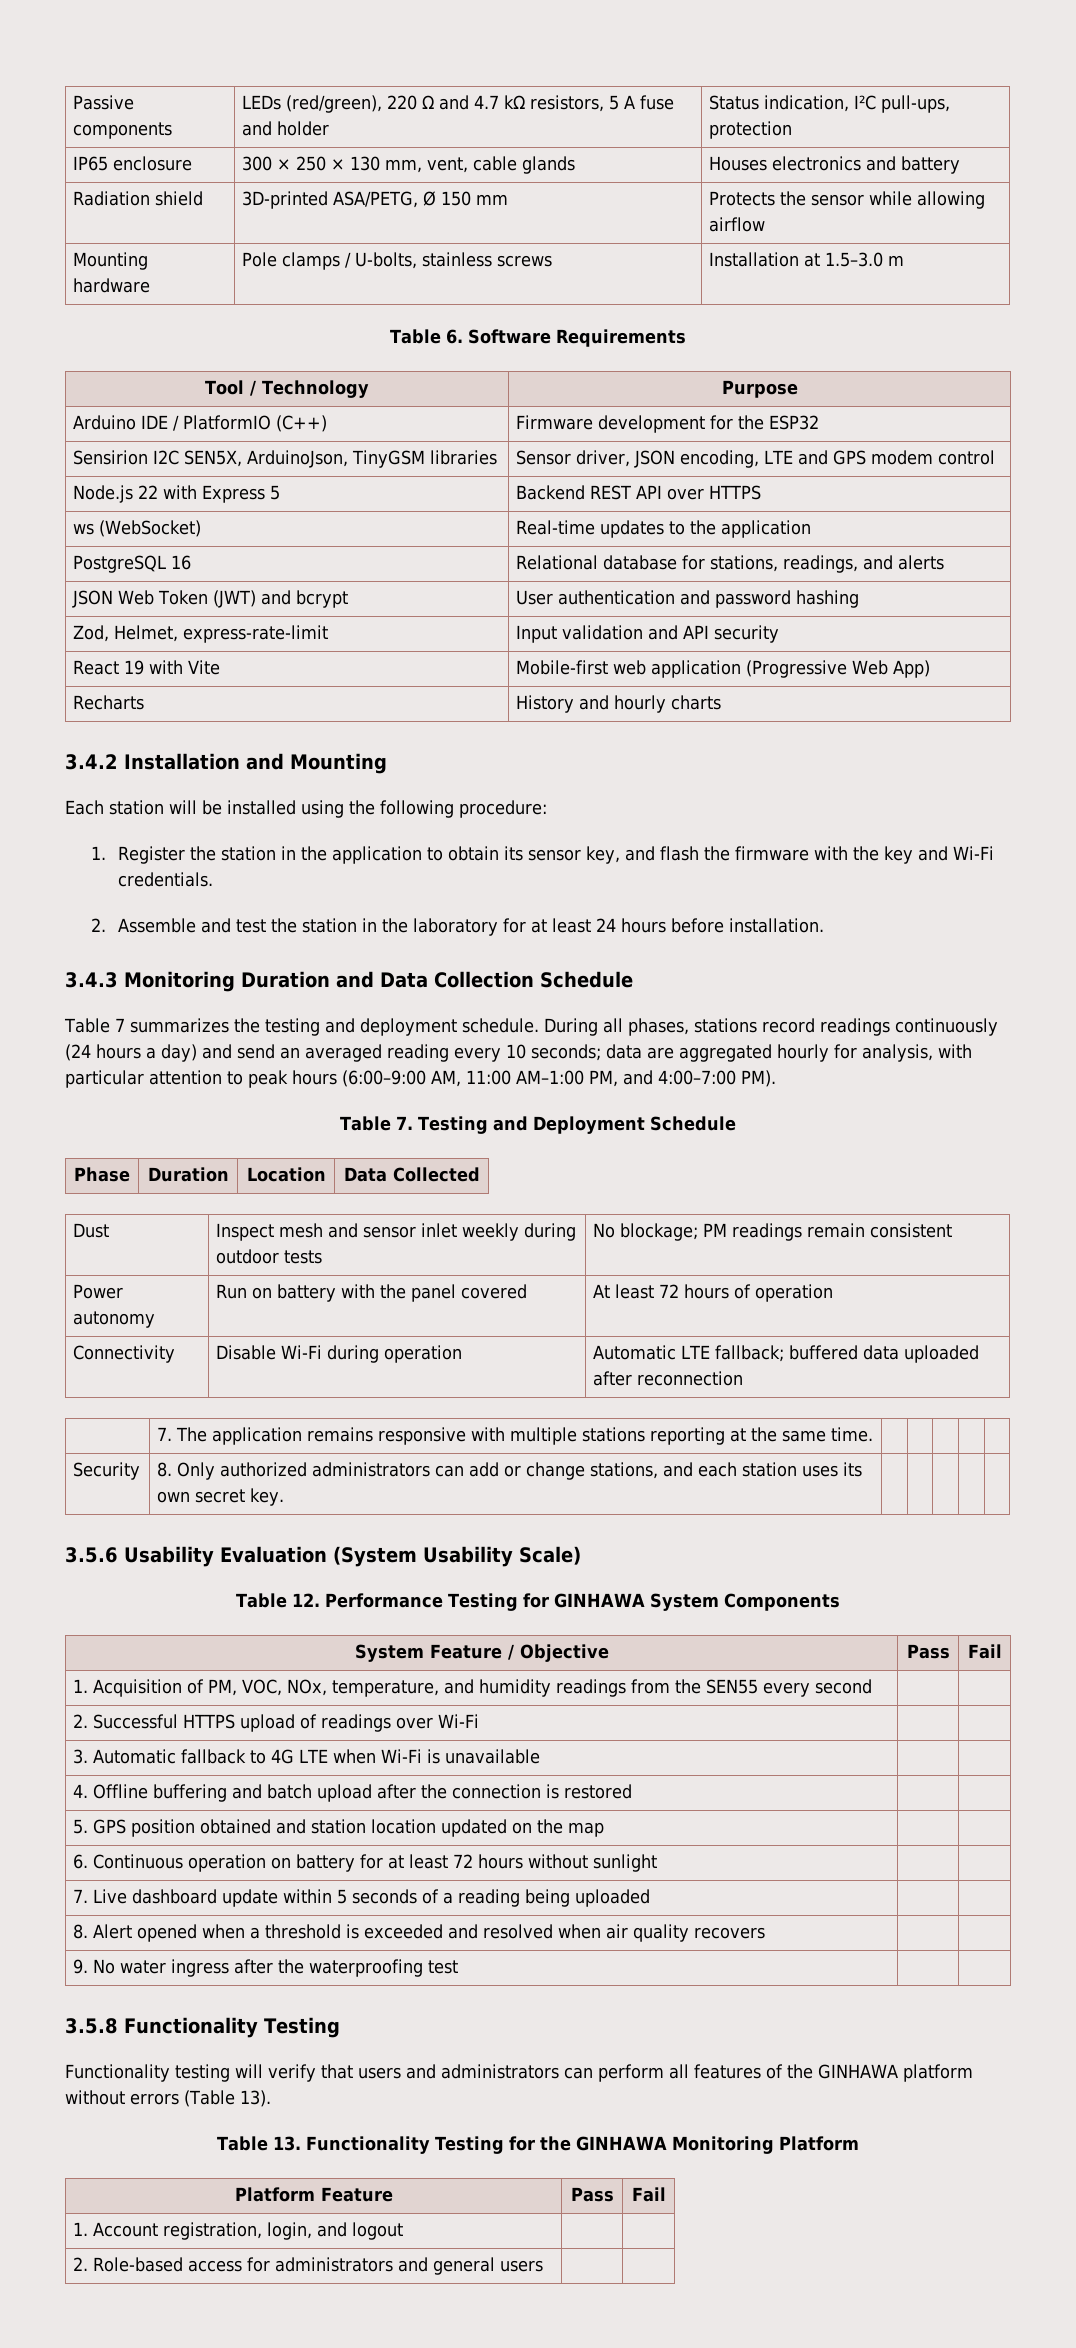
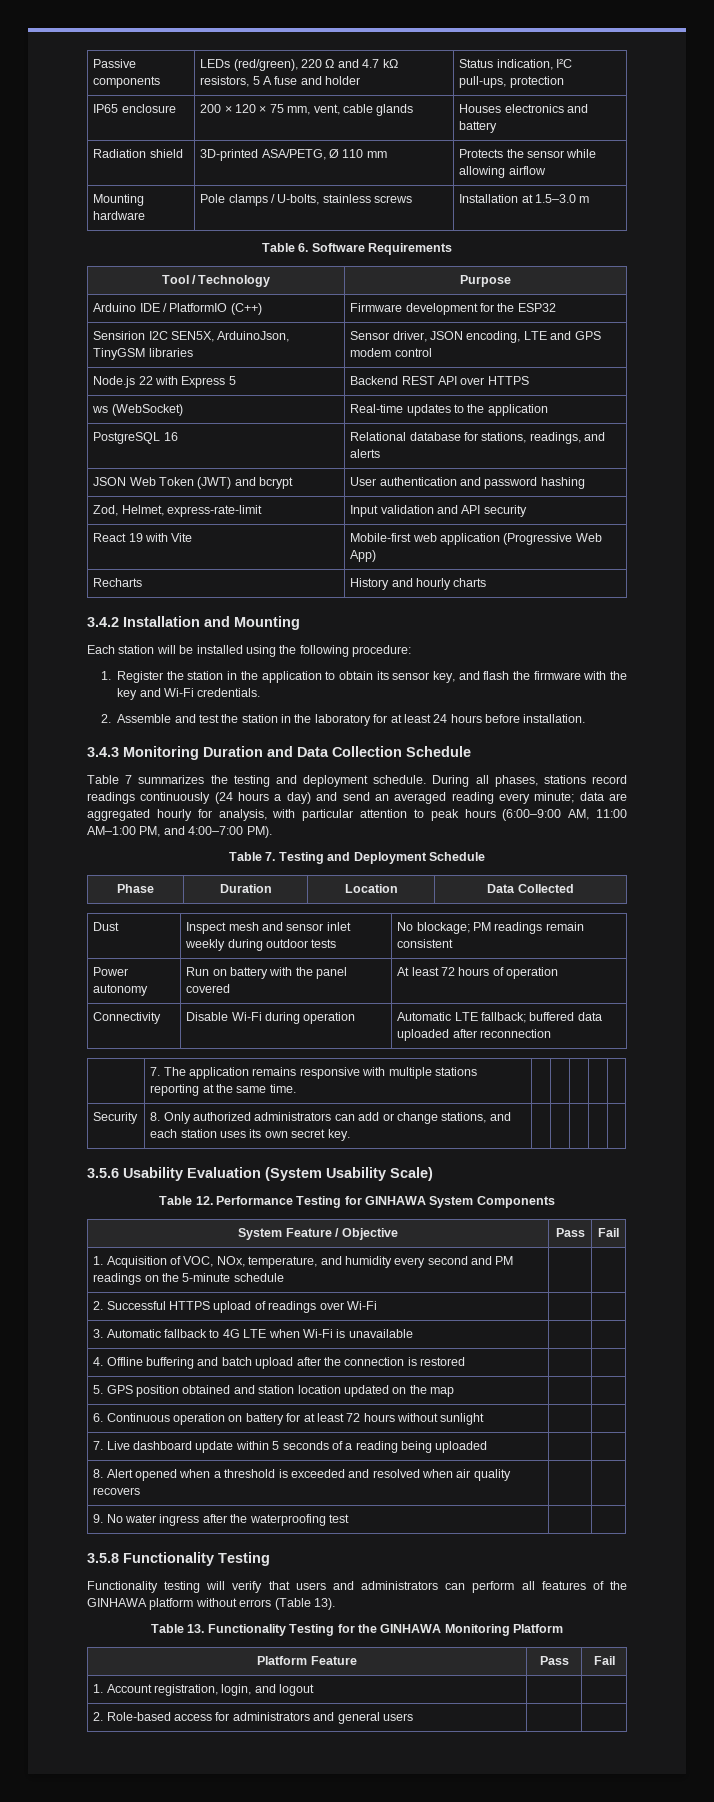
- IP65 enclosure | 300 × 250 × 130 mm, vent, cable glands | Houses electronics and battery
+ IP65 enclosure | 200 × 120 × 75 mm, vent, cable glands | Houses electronics and battery
- Radiation shield | 3D-printed ASA/PETG, Ø 150 mm | Protects the sensor while allowing airflow
+ Radiation shield | 3D-printed ASA/PETG, Ø 110 mm | Protects the sensor while allowing airflow
- During all phases, stations record readings continuously (24 hours a day) and send an averaged reading every 10 seconds; data are aggregated hourly for analysis, with particular attention to peak hours (6:00–9:00 AM, 11:00 AM–1:00 PM, and 4:00–7:00 PM).
+ During all phases, stations record readings continuously (24 hours a day) and send an averaged reading every minute; data are aggregated hourly for analysis, with particular attention to peak hours (6:00–9:00 AM, 11:00 AM–1:00 PM, and 4:00–7:00 PM).
- 1. Acquisition of PM, VOC, NOx, temperature, and humidity readings from the SEN55 every second | |
+ 1. Acquisition of VOC, NOx, temperature, and humidity every second and PM readings on the 5-minute schedule | |

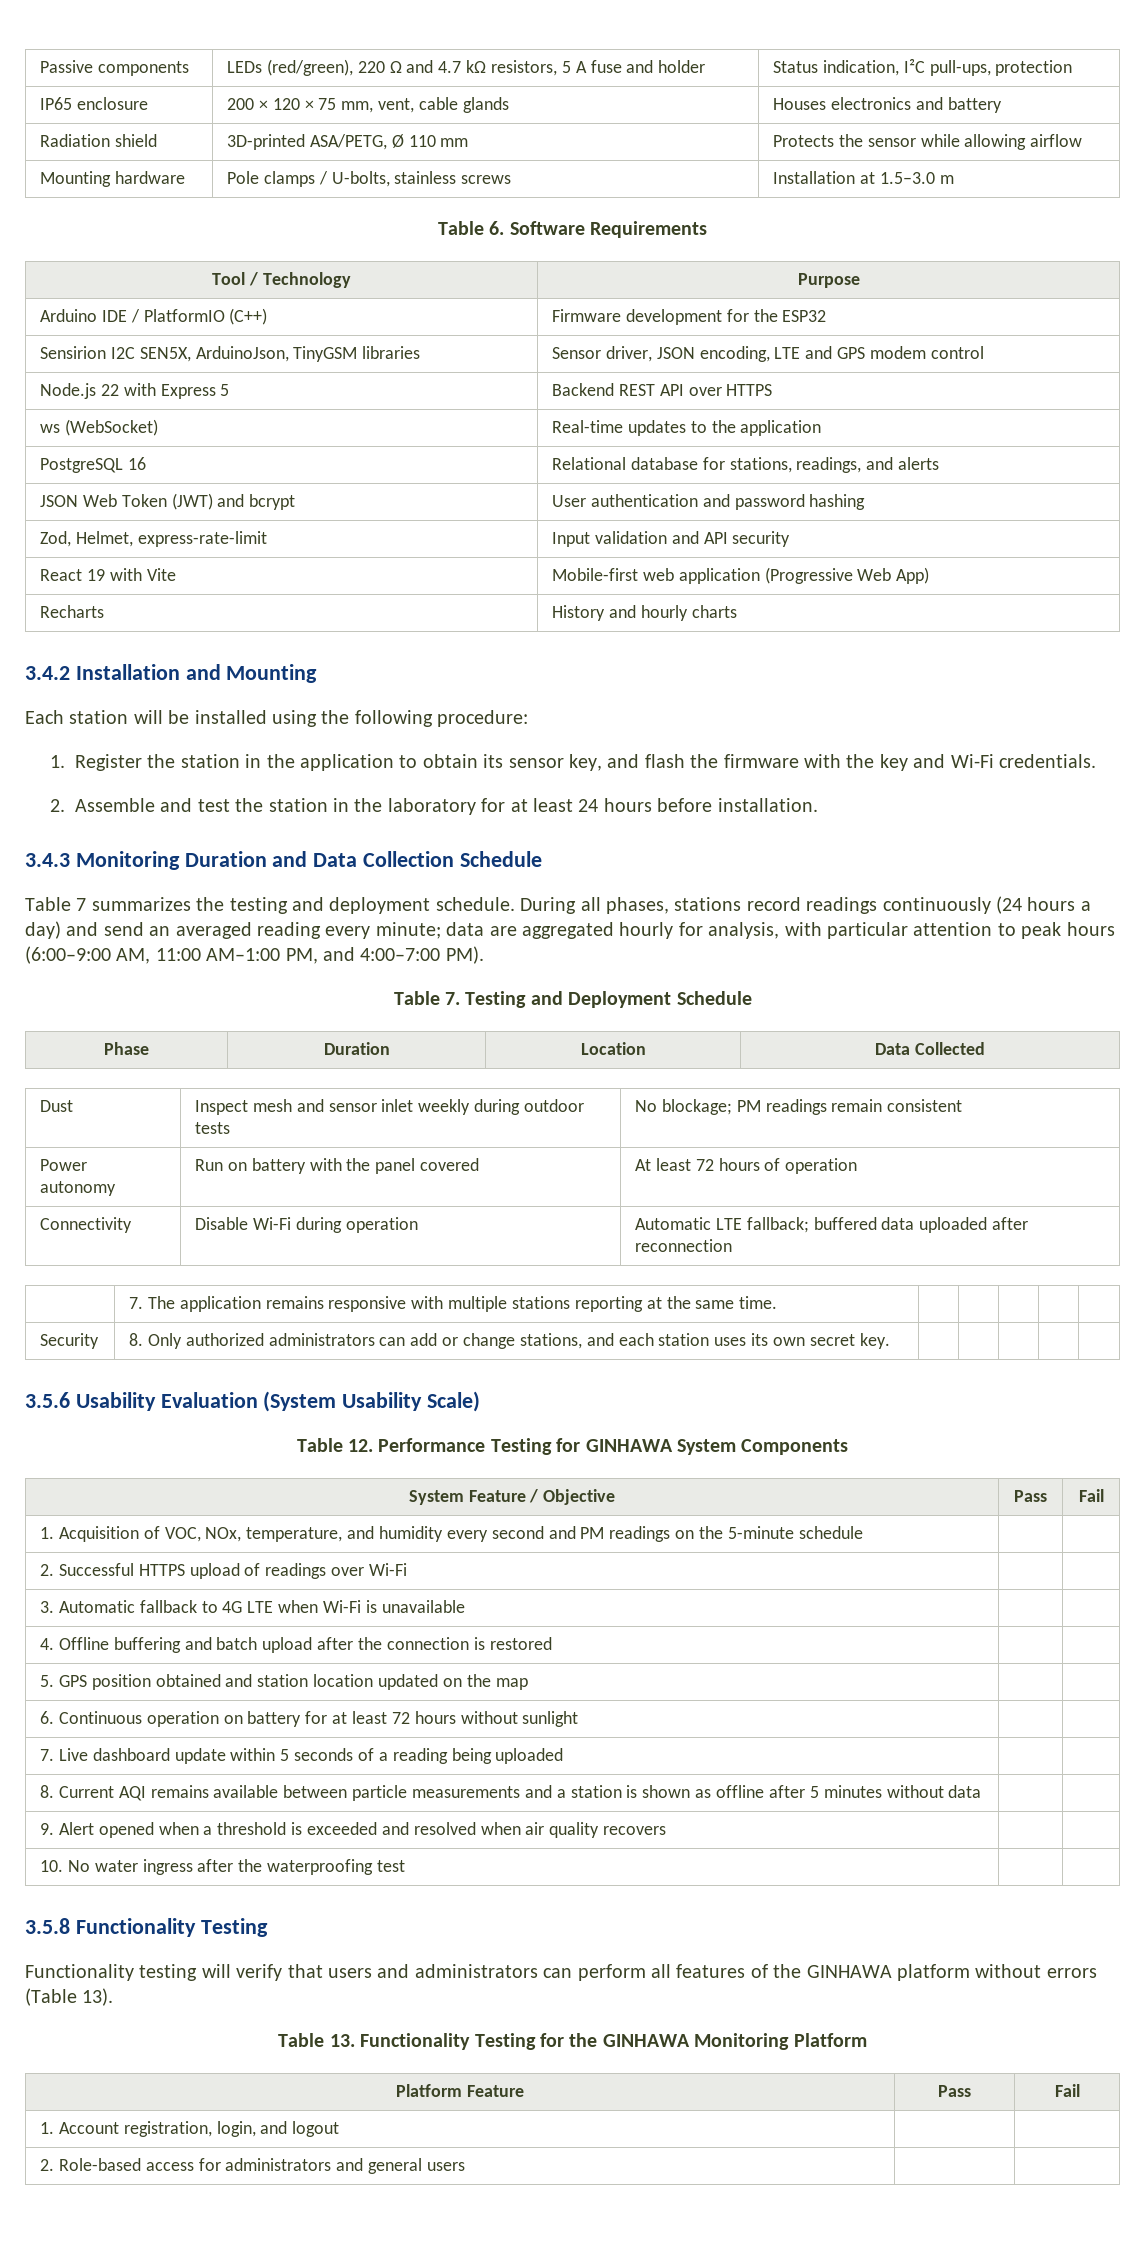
- 8. Alert opened when a threshold is exceeded and resolved when air quality recovers | |
+ 8. Current AQI remains available between particle measurements and a station is shown as offline after 5 minutes without data | |
+ 9. Alert opened when a threshold is exceeded and resolved when air quality recovers | |
- 9. No water ingress after the waterproofing test | |
+ 10. No water ingress after the waterproofing test | |

